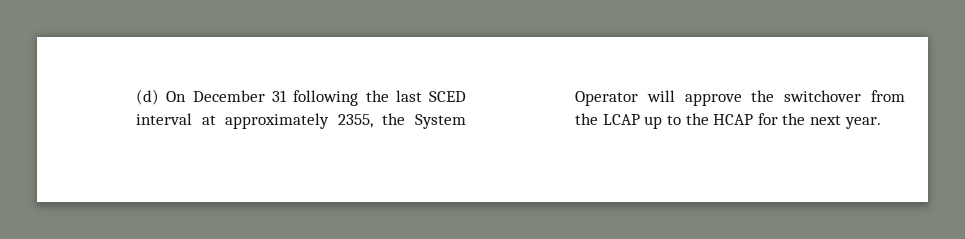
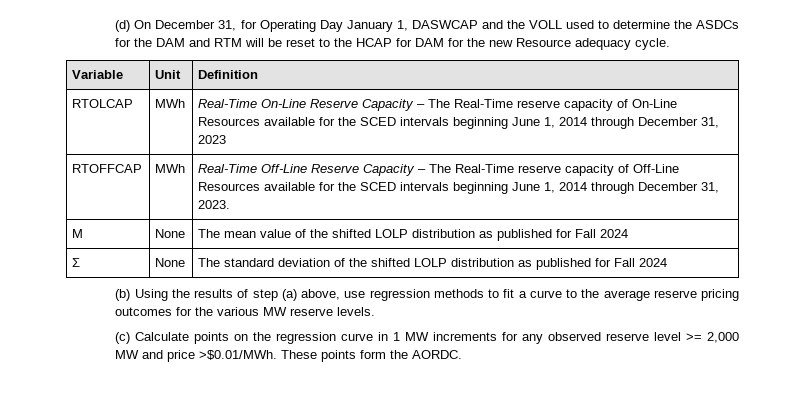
- (d) On December 31 following the last SCED interval at approximately 2355, the System Operator will approve the switchover from the LCAP up to the HCAP for the next year.
+ (d) On December 31, for Operating Day January 1, DASWCAP and the VOLL used to determine the ASDCs for the DAM and RTM will be reset to the HCAP for DAM for the new Resource adequacy cycle.
+ Variable | Unit | Definition
+ RTOLCAP | MWh | Real-Time On-Line Reserve Capacity – The Real-Time reserve capacity of On-Line Resources available for the SCED intervals beginning June 1, 2014 through December 31, 2023
+ RTOFFCAP | MWh | Real-Time Off-Line Reserve Capacity – The Real-Time reserve capacity of Off-Line Resources available for the SCED intervals beginning June 1, 2014 through December 31, 2023.
+ Μ | None | The mean value of the shifted LOLP distribution as published for Fall 2024
+ Σ | None | The standard deviation of the shifted LOLP distribution as published for Fall 2024
+ (b) Using the results of step (a) above, use regression methods to fit a curve to the average reserve pricing outcomes for the various MW reserve levels.
+ (c) Calculate points on the regression curve in 1 MW increments for any observed reserve level >= 2,000 MW and price >$0.01/MWh. These points form the AORDC.

